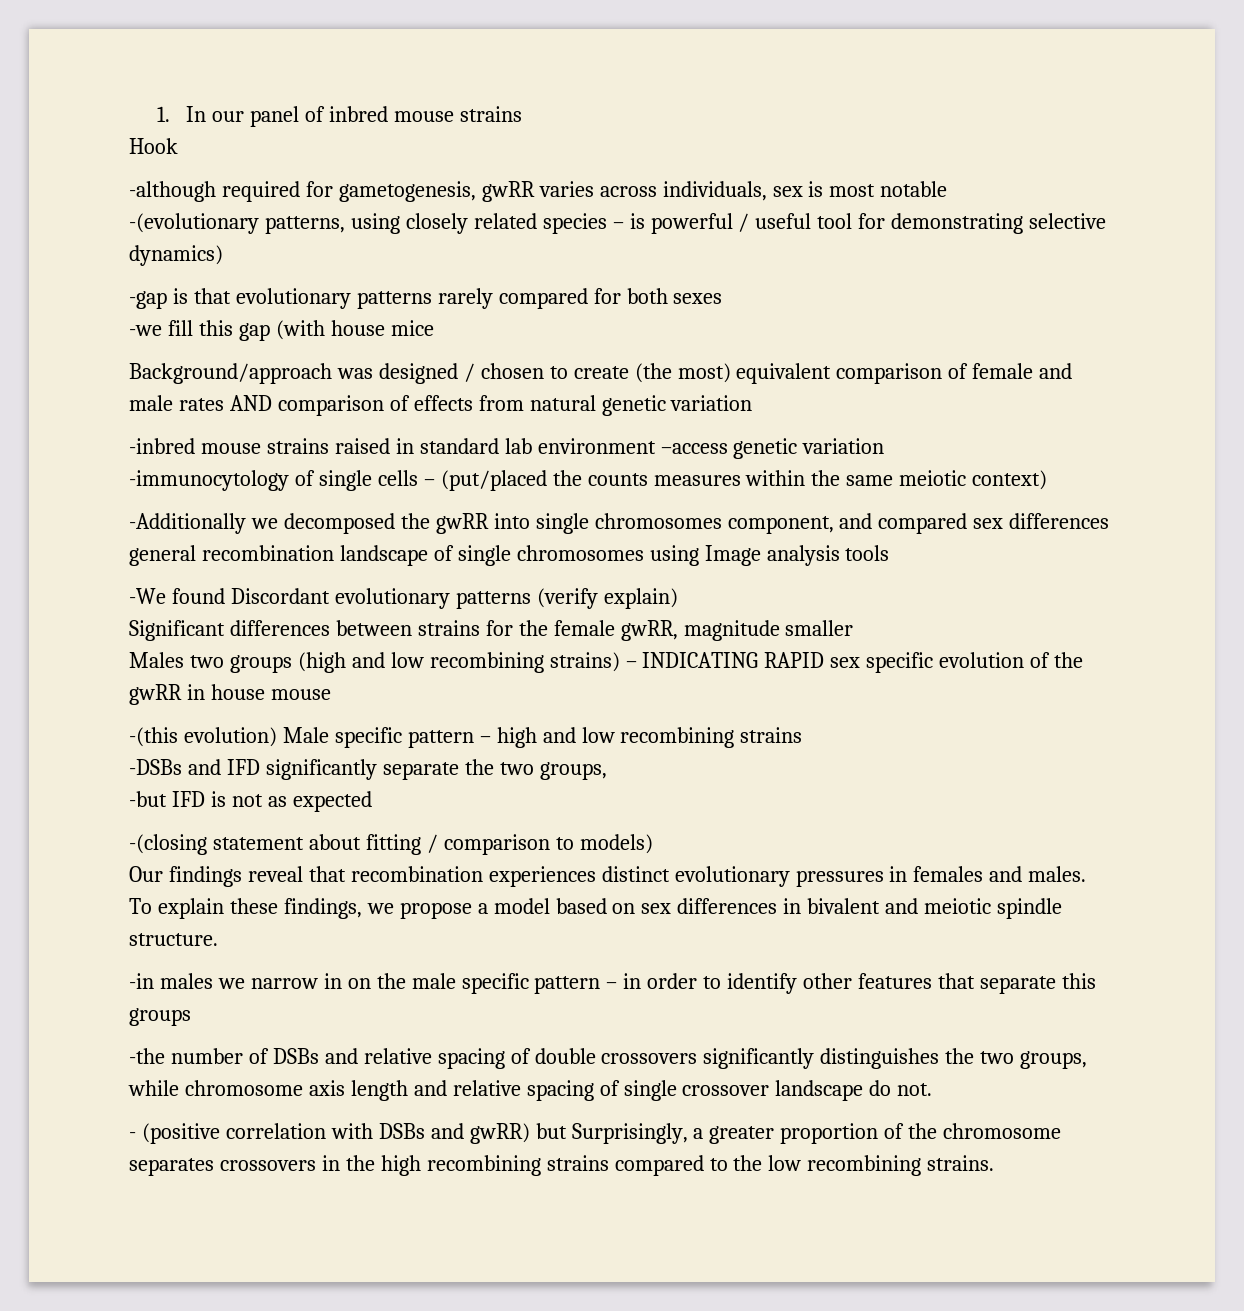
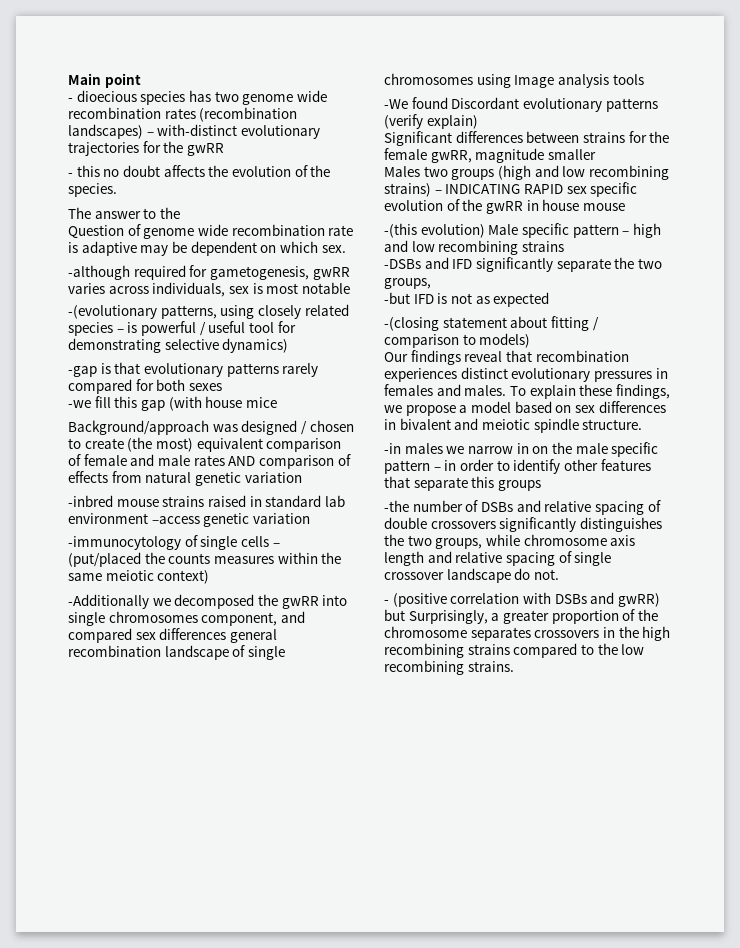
- 1. In our panel of inbred mouse strains
- Hook
+ Main point
+ - dioecious species has two genome wide recombination rates (recombination landscapes) – with-distinct evolutionary trajectories for the gwRR
+ - this no doubt affects the evolution of the species.
+ The answer to the
+ Question of genome wide recombination rate is adaptive may be dependent on which sex.

